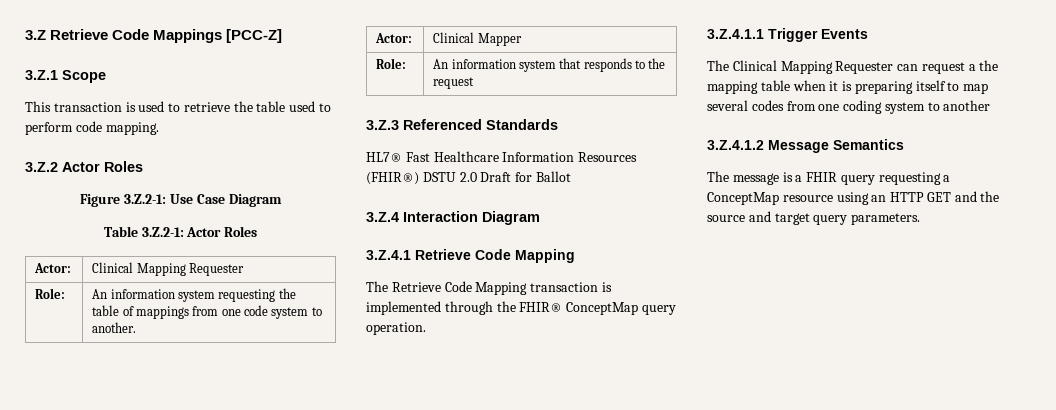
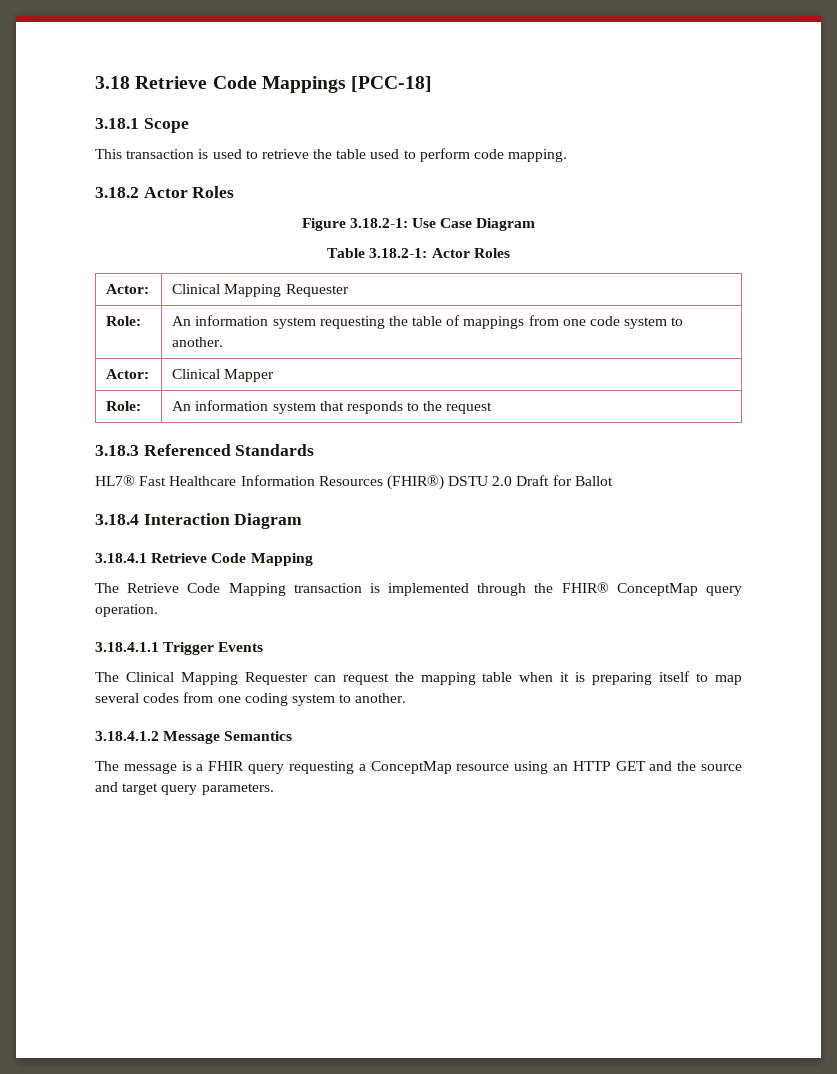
- 3.Z Retrieve Code Mappings [PCC-Z]
- 3.Z.1 Scope
+ 3.18 Retrieve Code Mappings [PCC-18]
+ 3.18.1 Scope
- 3.Z.2 Actor Roles
+ 3.18.2 Actor Roles
- Figure 3.Z.2-1: Use Case Diagram
+ Figure 3.18.2-1: Use Case Diagram
- Table 3.Z.2-1: Actor Roles
+ Table 3.18.2-1: Actor Roles
- 3.Z.3 Referenced Standards
+ 3.18.3 Referenced Standards
- 3.Z.4 Interaction Diagram
+ 3.18.4 Interaction Diagram
- 3.Z.4.1 Retrieve Code Mapping
+ 3.18.4.1 Retrieve Code Mapping
- 3.Z.4.1.1 Trigger Events
+ 3.18.4.1.1 Trigger Events
- The Clinical Mapping Requester can request a the mapping table when it is preparing itself to map several codes from one coding system to another
- 3.Z.4.1.2 Message Semantics
+ The Clinical Mapping Requester can request the mapping table when it is preparing itself to map several codes from one coding system to another.
+ 3.18.4.1.2 Message Semantics

